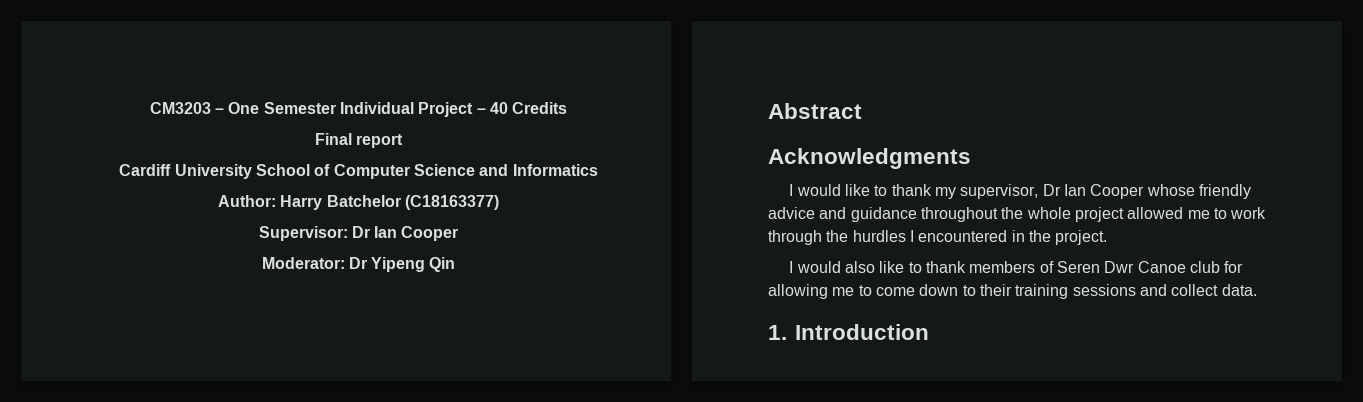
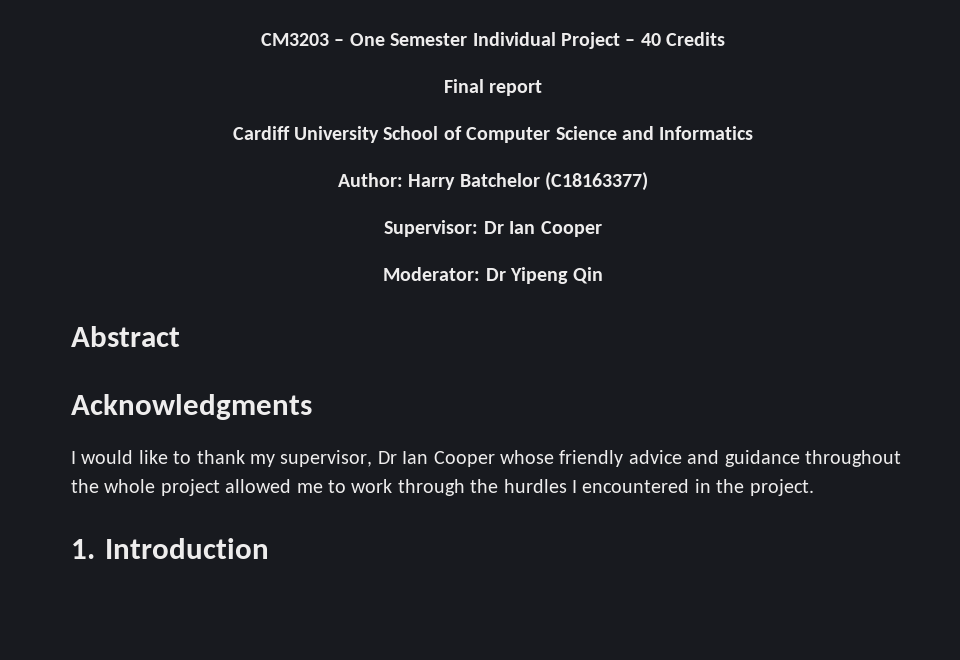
- I would also like to thank members of Seren Dwr Canoe club for allowing me to come down to their training sessions and collect data.

